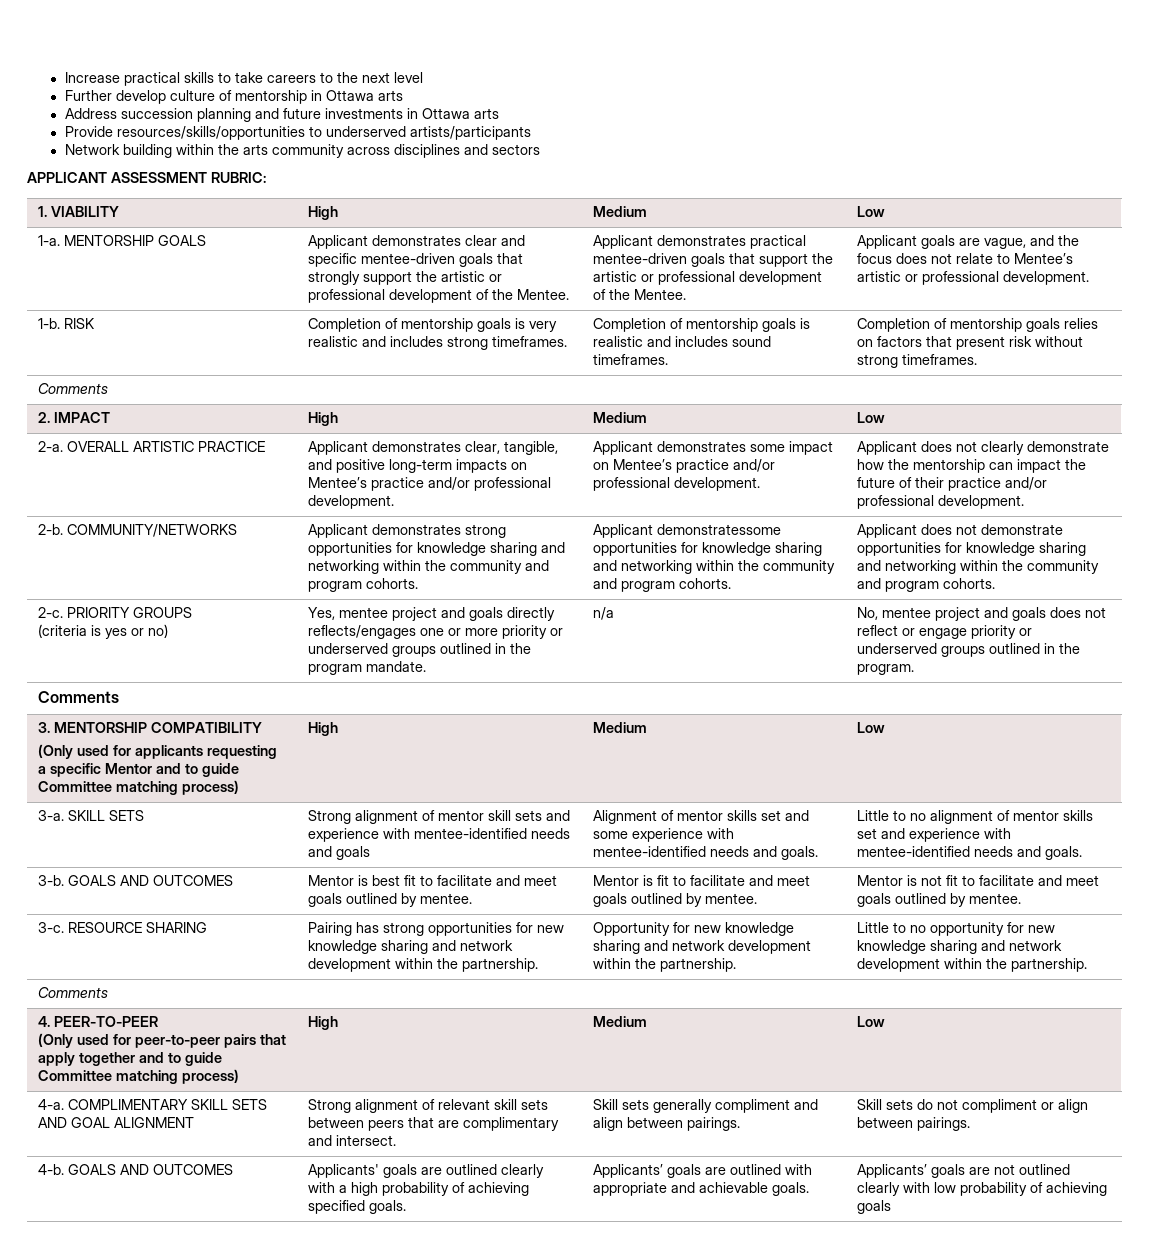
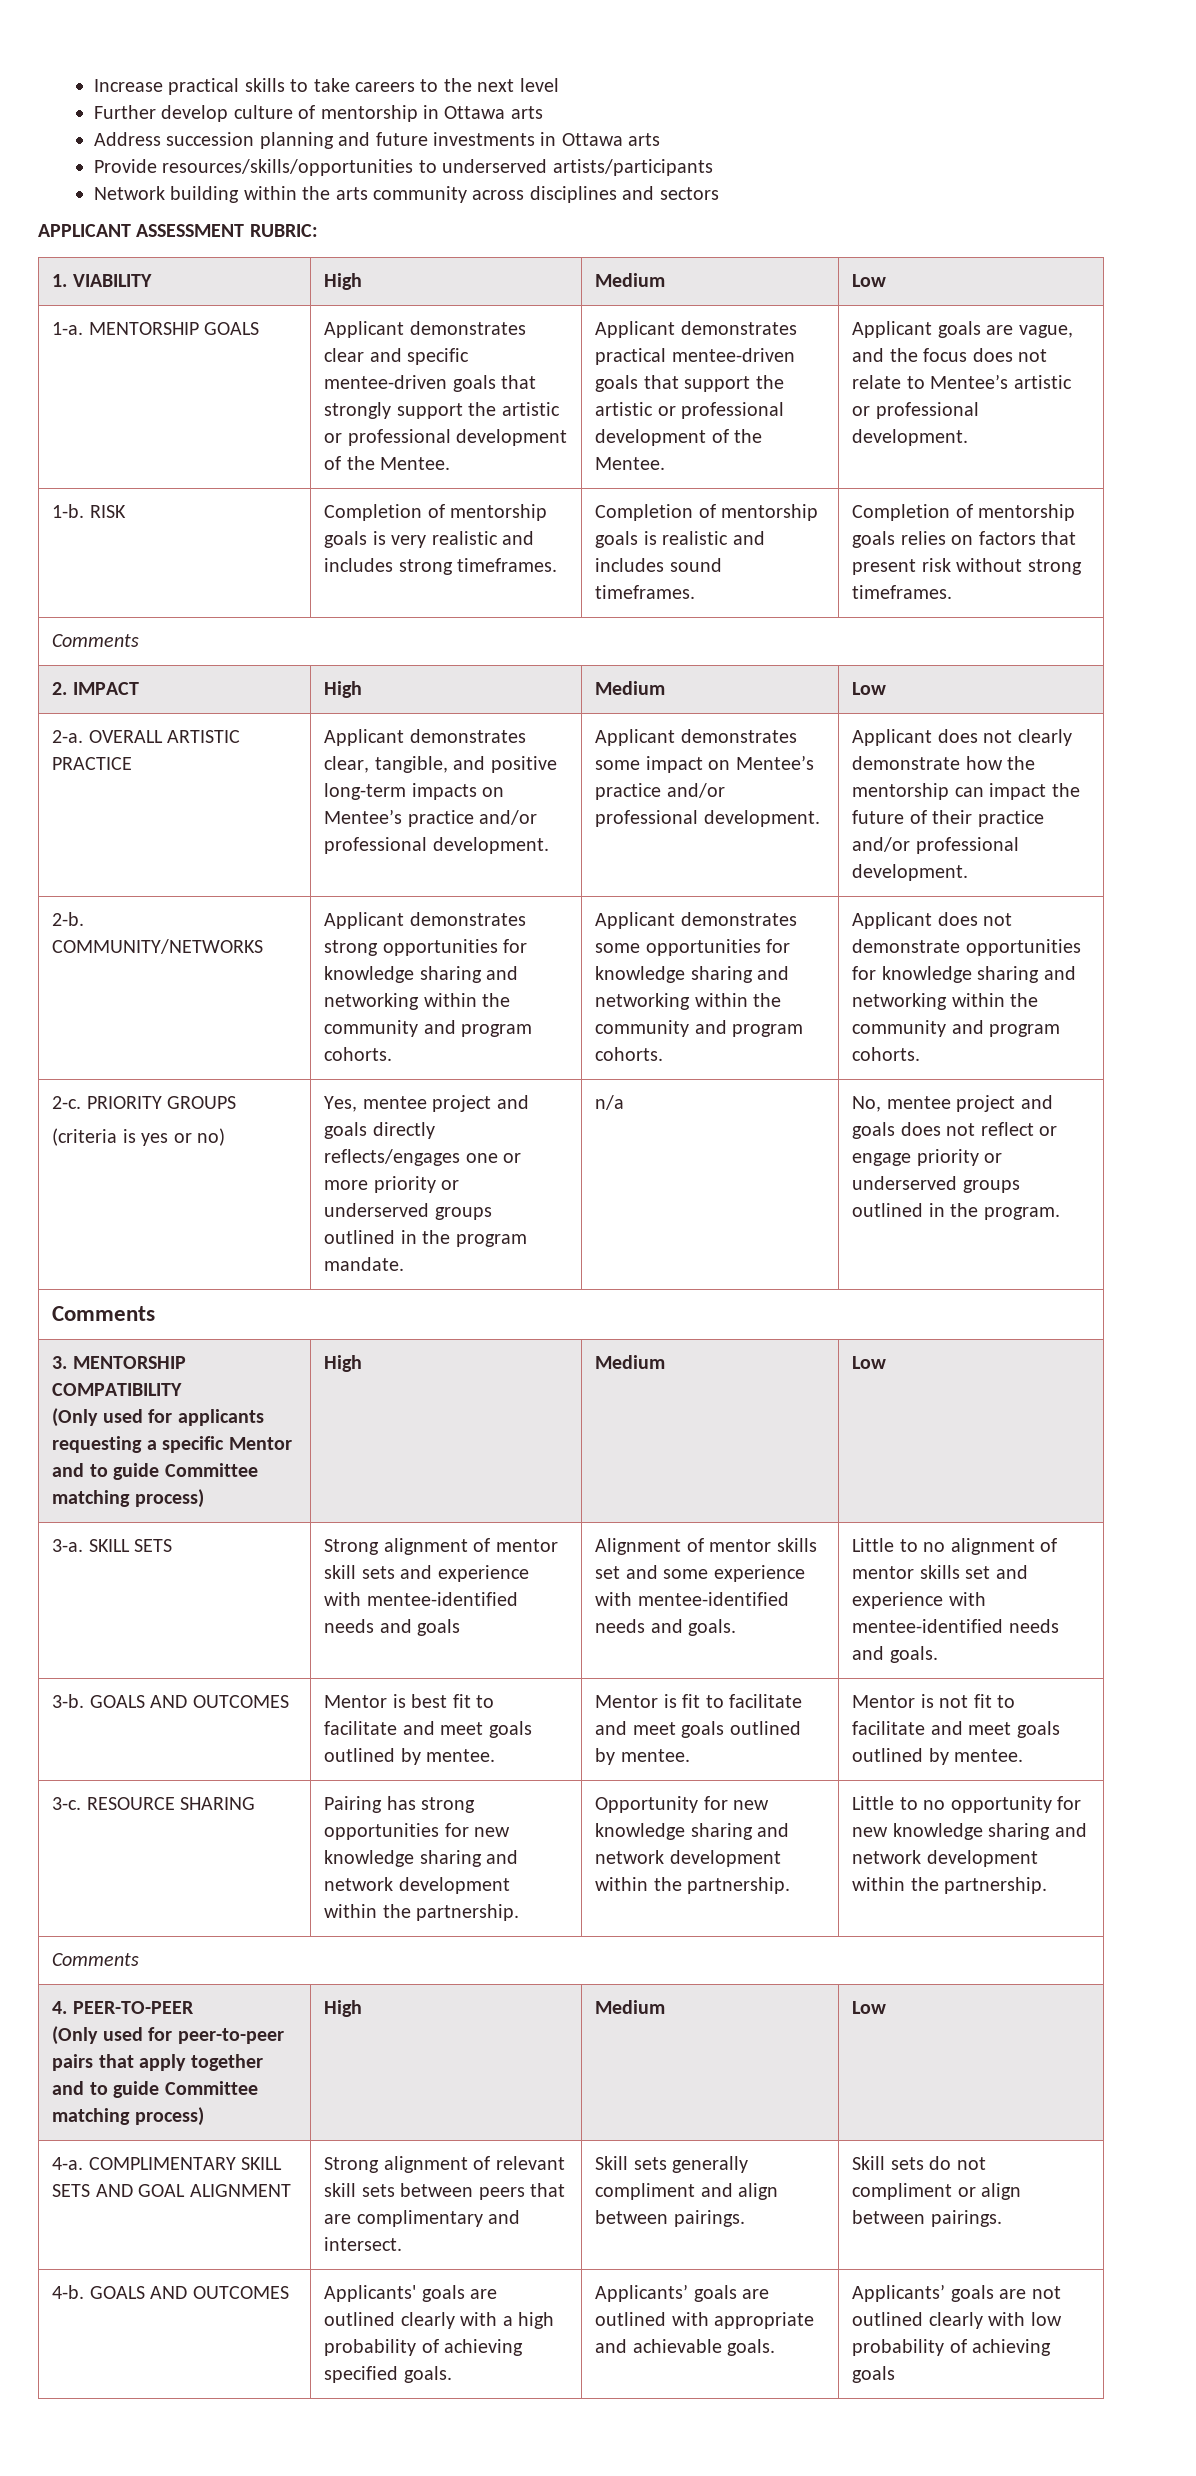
- Applicant demonstratessome opportunities for knowledge sharing and networking within the community and program cohorts.
+ Applicant demonstrates some opportunities for knowledge sharing and networking within the community and program cohorts.

